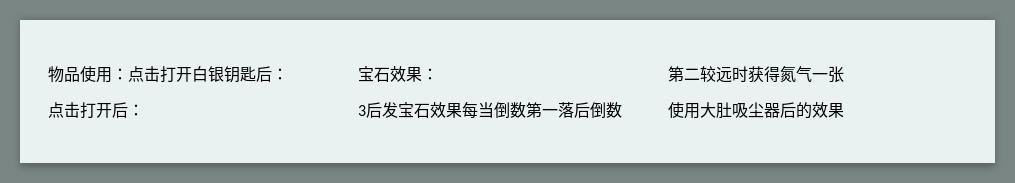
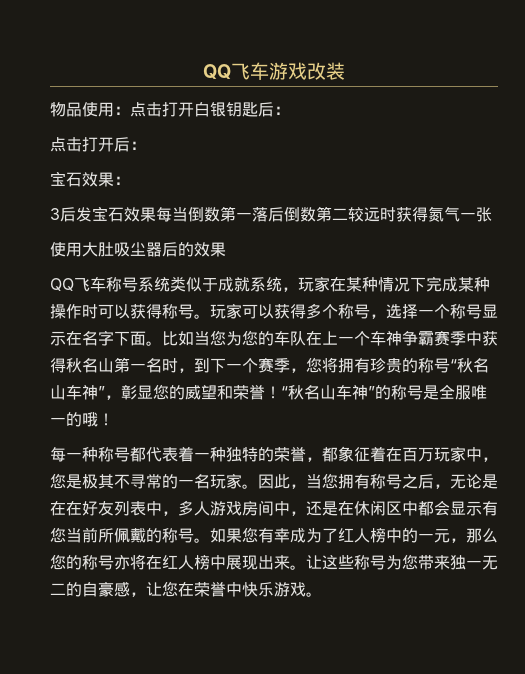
+ QQ飞车游戏改装
+ QQ飞车称号系统类似于成就系统，玩家在某种情况下完成某种操作时可以获得称号。玩家可以获得多个称号，选择一个称号显示在名字下面。比如当您为您的车队在上一个车神争霸赛季中获得秋名山第一名时，到下一个赛季，您将拥有珍贵的称号“秋名山车神”，彰显您的威望和荣誉！“秋名山车神”的称号是全服唯一的哦！
+ 每一种称号都代表着一种独特的荣誉，都象征着在百万玩家中，您是极其不寻常的一名玩家。因此，当您拥有称号之后，无论是在在好友列表中，多人游戏房间中，还是在休闲区中都会显示有您当前所佩戴的称号。如果您有幸成为了红人榜中的一元，那么您的称号亦将在红人榜中展现出来。让这些称号为您带来独一无二的自豪感，让您在荣誉中快乐游戏。

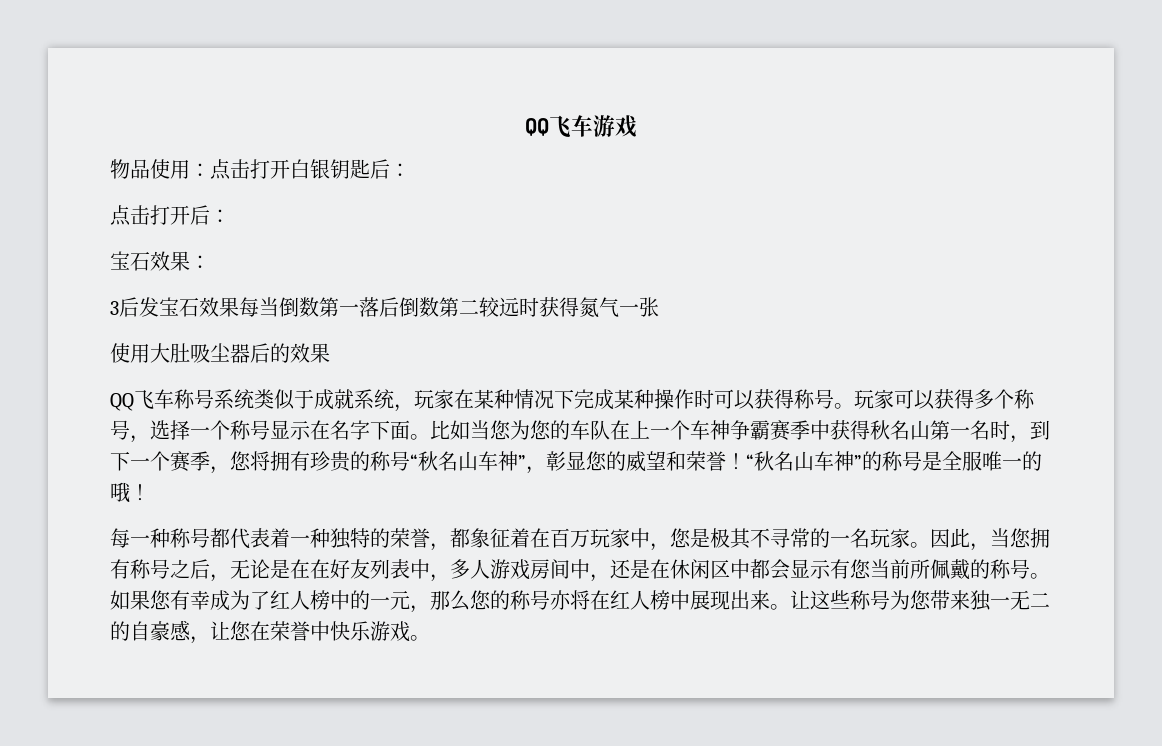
- QQ飞车游戏改装
+ QQ飞车游戏

